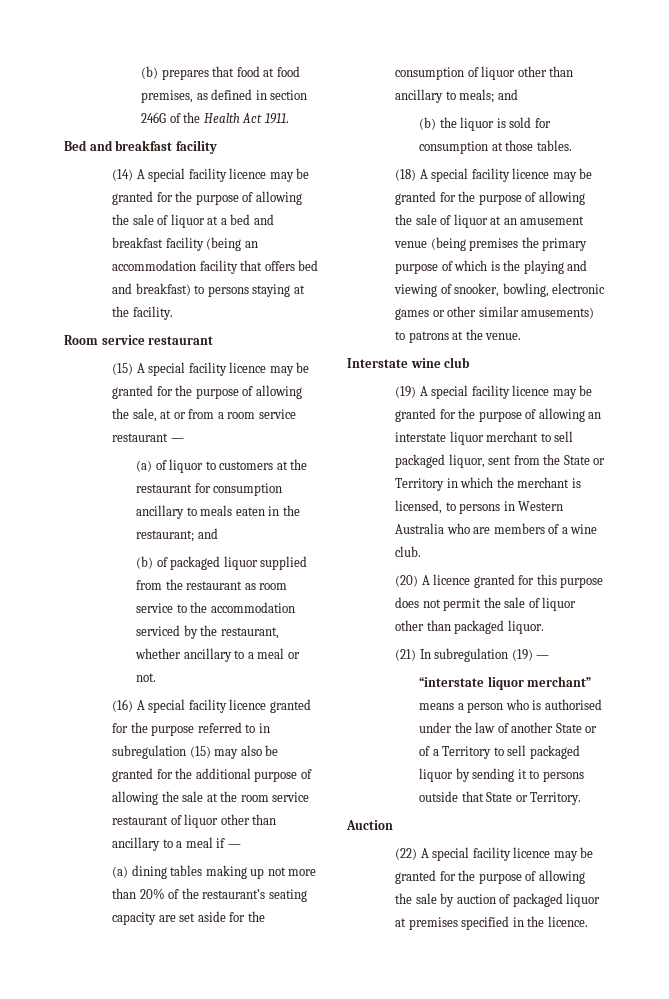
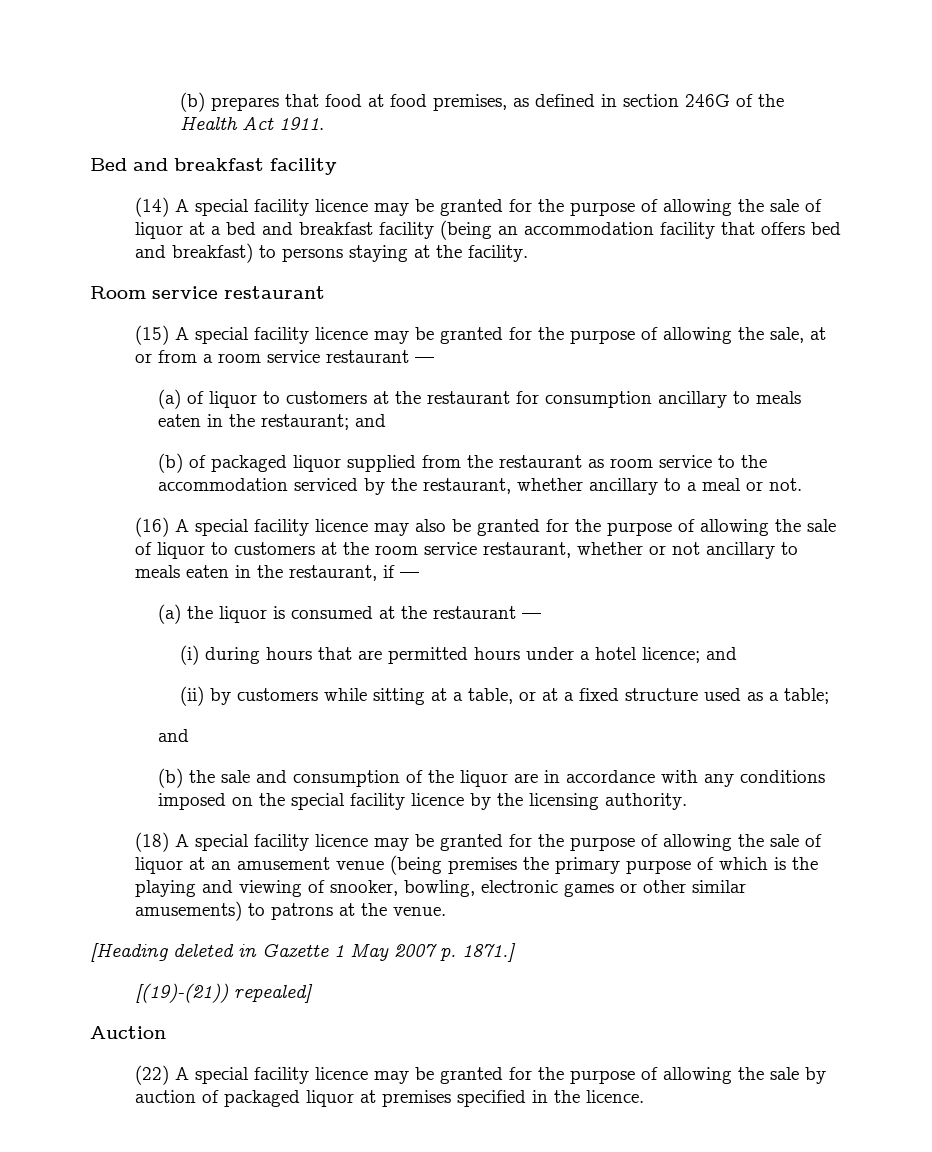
- (16) A special facility licence granted for the purpose referred to in subregulation (15) may also be granted for the additional purpose of allowing the sale at the room service restaurant of liquor other than ancillary to a meal if —
- (a) dining tables making up not more than 20% of the restaurant’s seating capacity are set aside for the consumption of liquor other than ancillary to meals; and
- (b) the liquor is sold for consumption at those tables.
+ (16) A special facility licence may also be granted for the purpose of allowing the sale of liquor to customers at the room service restaurant, whether or not ancillary to meals eaten in the restaurant, if —
+ (a) the liquor is consumed at the restaurant —
+ (i) during hours that are permitted hours under a hotel licence; and
+ (ii) by customers while sitting at a table, or at a fixed structure used as a table;
+ and
+ (b) the sale and consumption of the liquor are in accordance with any conditions imposed on the special facility licence by the licensing authority.
- Interstate wine club
- (19) A special facility licence may be granted for the purpose of allowing an interstate liquor merchant to sell packaged liquor, sent from the State or Territory in which the merchant is licensed, to persons in Western Australia who are members of a wine club.
- (20) A licence granted for this purpose does not permit the sale of liquor other than packaged liquor.
- (21) In subregulation (19) —
- “interstate liquor merchant” means a person who is authorised under the law of another State or of a Territory to sell packaged liquor by sending it to persons outside that State or Territory.
+ [Heading deleted in Gazette 1 May 2007 p. 1871.]
+ [(19)-(21)) repealed]

